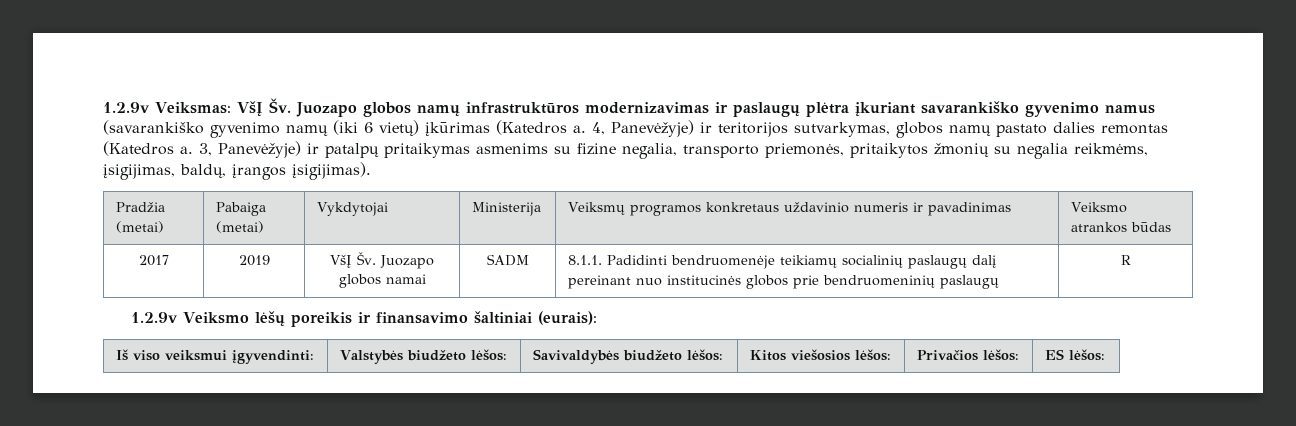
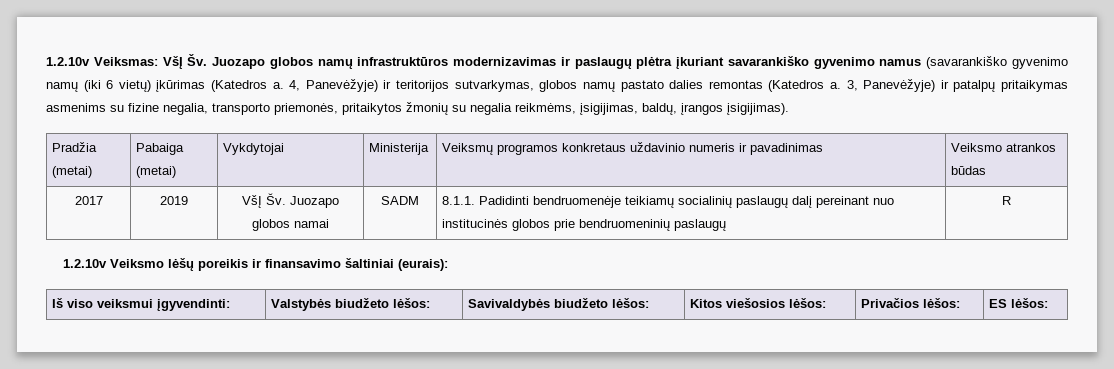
- 1.2.9v Veiksmas: VšĮ Šv. Juozapo globos namų infrastruktūros modernizavimas ir paslaugų plėtra įkuriant savarankiško gyvenimo namus (savarankiško gyvenimo namų (iki 6 vietų) įkūrimas (Katedros a.
+ 1.2.10v Veiksmas: VšĮ Šv. Juozapo globos namų infrastruktūros modernizavimas ir paslaugų plėtra įkuriant savarankiško gyvenimo namus (savarankiško gyvenimo namų (iki 6 vietų) įkūrimas (Katedros a.
- 1.2.9v Veiksmo lėšų poreikis ir finansavimo šaltiniai (eurais):
+ 1.2.10v Veiksmo lėšų poreikis ir finansavimo šaltiniai (eurais):

